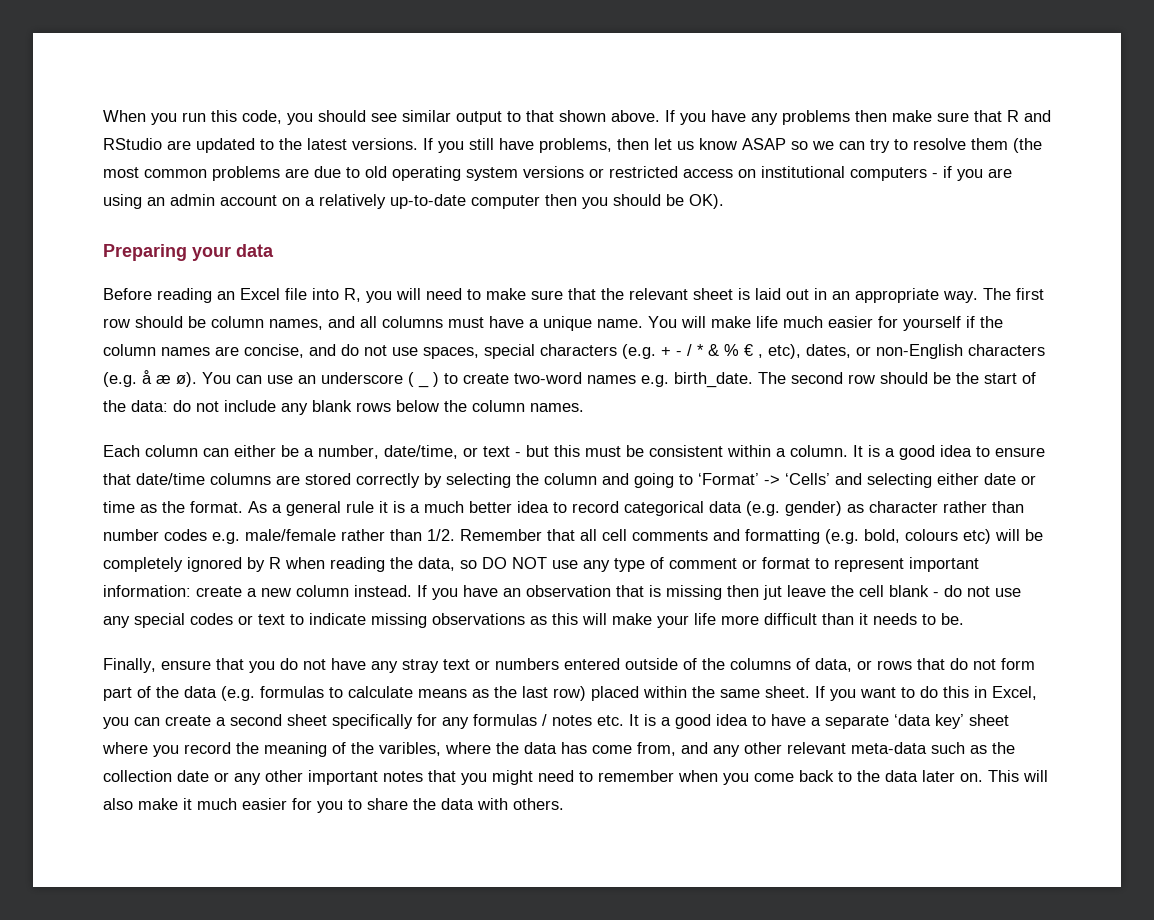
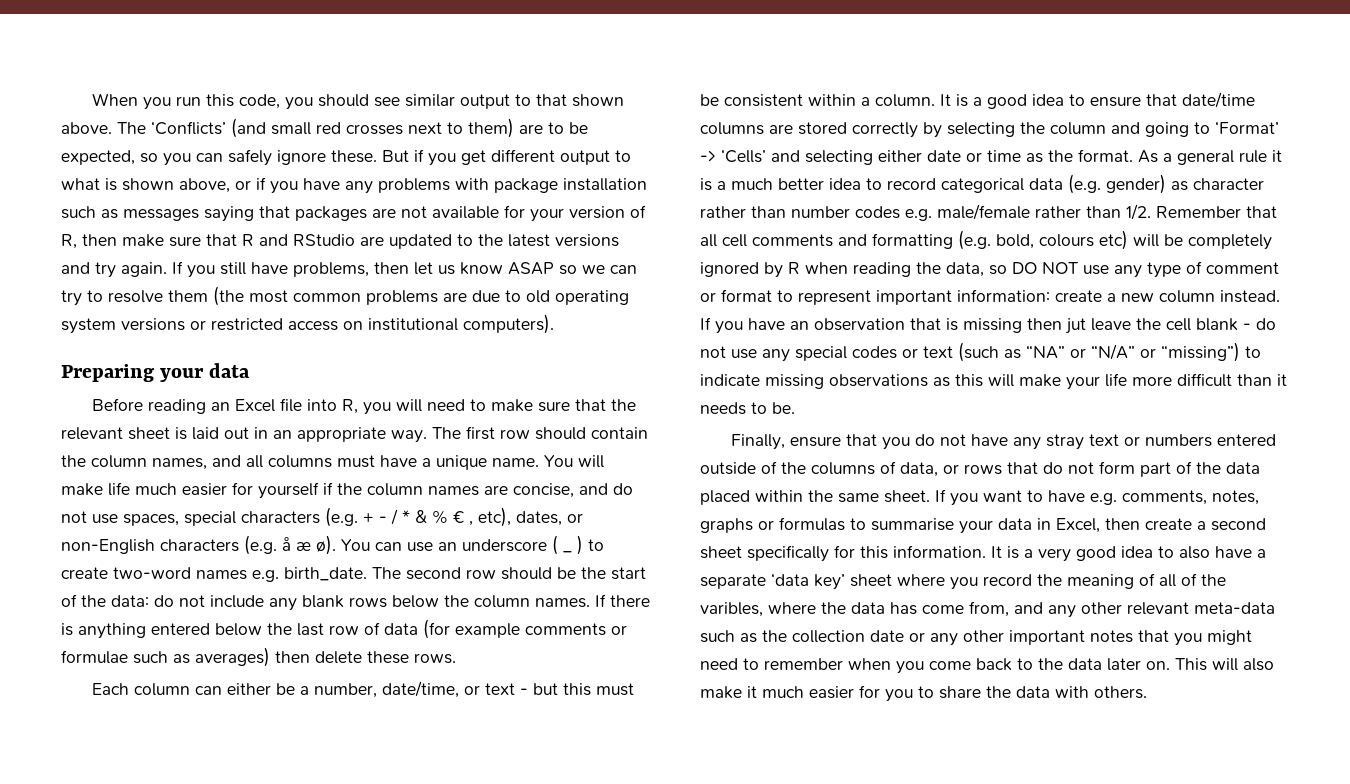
- If you have any problems then make sure that R and RStudio are updated to the latest versions.
+ The ‘Conflicts’ (and small red crosses next to them) are to be expected, so you can safely ignore these. But if you get different output to what is shown above, or if you have any problems with package installation such as messages saying that packages are not available for your version of R, then make sure that R and RStudio are updated to the latest versions and try again.
- If you still have problems, then let us know ASAP so we can try to resolve them (the most common problems are due to old operating system versions or restricted access on institutional computers - if you are using an admin account on a relatively up-to-date computer then you should be OK).
+ If you still have problems, then let us know ASAP so we can try to resolve them (the most common problems are due to old operating system versions or restricted access on institutional computers).
- The first row should be column names, and all columns must have a unique name.
+ The first row should contain the column names, and all columns must have a unique name.
+ If there is anything entered below the last row of data (for example comments or formulae such as averages) then delete these rows.
- If you have an observation that is missing then jut leave the cell blank - do not use any special codes or text to indicate missing observations as this will make your life more difficult than it needs to be.
+ If you have an observation that is missing then jut leave the cell blank - do not use any special codes or text (such as “NA” or “N/A” or “missing”) to indicate missing observations as this will make your life more difficult than it needs to be.
- Finally, ensure that you do not have any stray text or numbers entered outside of the columns of data, or rows that do not form part of the data (e.g. formulas to calculate means as the last row) placed within the same sheet.
+ Finally, ensure that you do not have any stray text or numbers entered outside of the columns of data, or rows that do not form part of the data placed within the same sheet.
- If you want to do this in Excel, you can create a second sheet specifically for any formulas / notes etc. It is a good idea to have a separate ‘data key’ sheet where you record the meaning of the varibles, where the data has come from, and any other relevant meta-data such as the collection date or any other important notes that you might need to remember when you come back to the data later on.
+ If you want to have e.g. comments, notes, graphs or formulas to summarise your data in Excel, then create a second sheet specifically for this information. It is a very good idea to also have a separate ‘data key’ sheet where you record the meaning of all of the varibles, where the data has come from, and any other relevant meta-data such as the collection date or any other important notes that you might need to remember when you come back to the data later on.

